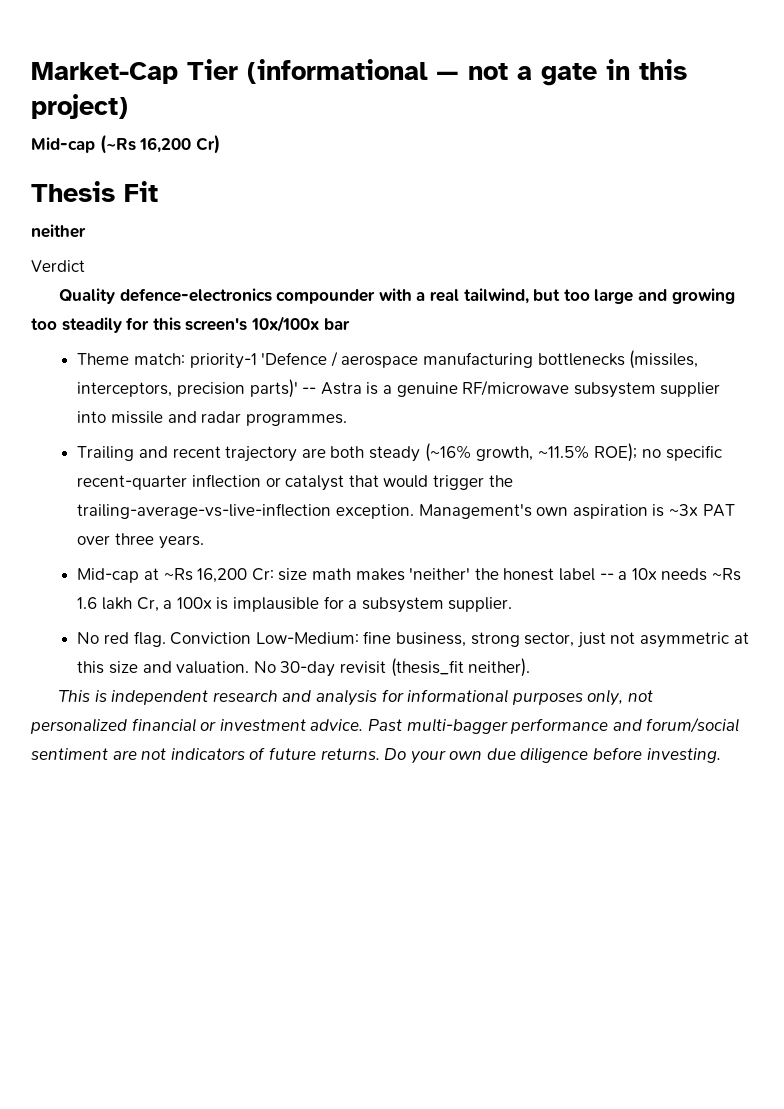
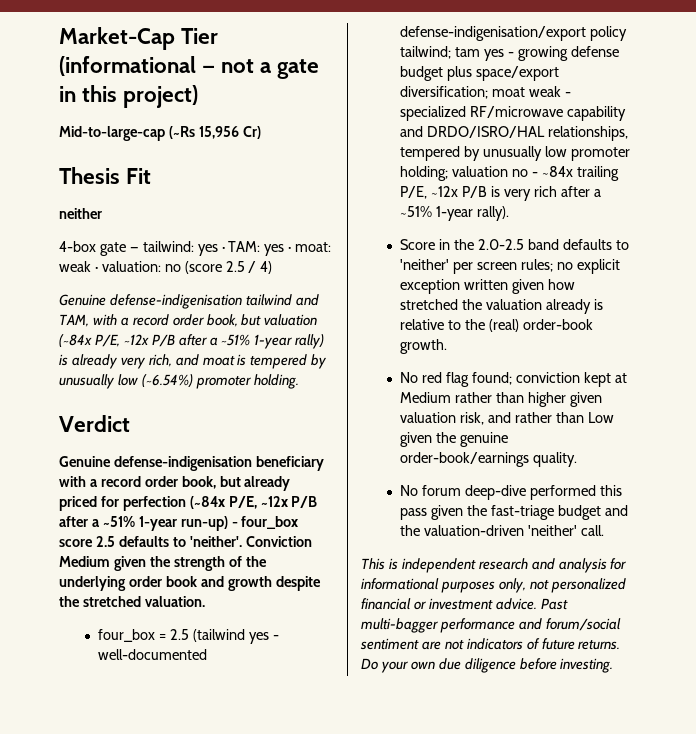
- Mid-cap (~Rs 16,200 Cr)
+ Mid-to-large-cap (~Rs 15,956 Cr)
+ 4-box gate — tailwind: yes · TAM: yes · moat: weak · valuation: no (score 2.5 / 4)
+ Genuine defense-indigenisation tailwind and TAM, with a record order book, but valuation (~84x P/E, ~12x P/B after a ~51% 1-year rally) is already very rich, and moat is tempered by unusually low (~6.54%) promoter holding.
  Verdict
- Quality defence-electronics compounder with a real tailwind, but too large and growing too steadily for this screen's 10x/100x bar
- Theme match: priority-1 'Defence / aerospace manufacturing bottlenecks (missiles, interceptors, precision parts)' -- Astra is a genuine RF/microwave subsystem supplier into missile and radar programmes.
- Trailing and recent trajectory are both steady (~16% growth, ~11.5% ROE); no specific recent-quarter inflection or catalyst that would trigger the trailing-average-vs-live-inflection exception. Management's own aspiration is ~3x PAT over three years.
- Mid-cap at ~Rs 16,200 Cr: size math makes 'neither' the honest label -- a 10x needs ~Rs 1.6 lakh Cr, a 100x is implausible for a subsystem supplier.
- No red flag. Conviction Low-Medium: fine business, strong sector, just not asymmetric at this size and valuation. No 30-day revisit (thesis_fit neither).
+ Genuine defense-indigenisation beneficiary with a record order book, but already priced for perfection (~84x P/E, ~12x P/B after a ~51% 1-year run-up) - four_box score 2.5 defaults to 'neither'. Conviction Medium given the strength of the underlying order book and growth despite the stretched valuation.
+ four_box = 2.5 (tailwind yes - well-documented defense-indigenisation/export policy tailwind; tam yes - growing defense budget plus space/export diversification; moat weak - specialized RF/microwave capability and DRDO/ISRO/HAL relationships, tempered by unusually low promoter holding; valuation no - ~84x trailing P/E, ~12x P/B is very rich after a ~51% 1-year rally).
+ Score in the 2.0-2.5 band defaults to 'neither' per screen rules; no explicit exception written given how stretched the valuation already is relative to the (real) order-book growth.
+ No red flag found; conviction kept at Medium rather than higher given valuation risk, and rather than Low given the genuine order-book/earnings quality.
+ No forum deep-dive performed this pass given the fast-triage budget and the valuation-driven 'neither' call.

